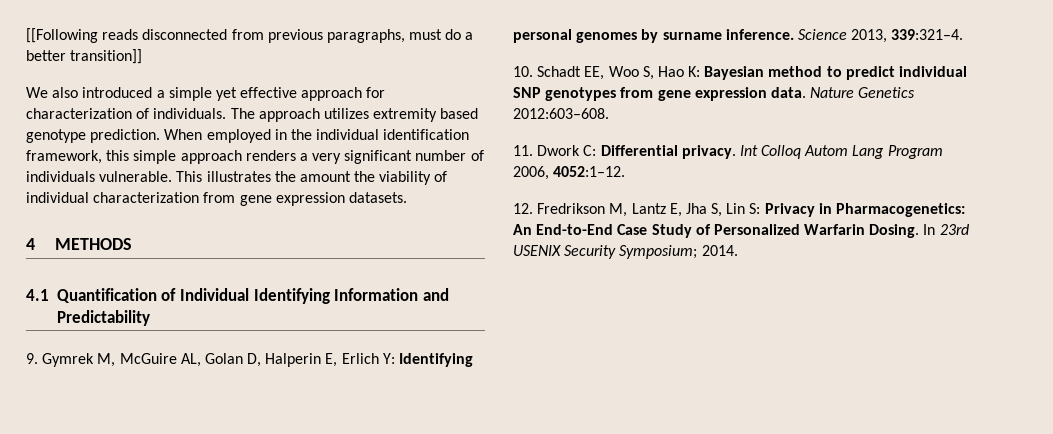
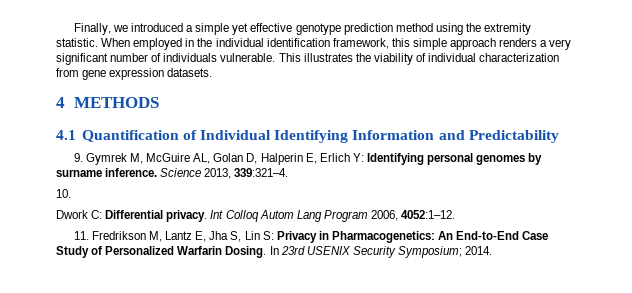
- [[Following reads disconnected from previous paragraphs, must do a better transition]]
- We also introduced a simple yet effective approach for characterization of individuals. The approach utilizes extremity based genotype prediction.
+ Finally, we introduced a simple yet effective genotype prediction method using the extremity statistic.
- This illustrates the amount the viability of individual characterization from gene expression datasets.
+ This illustrates the viability of individual characterization from gene expression datasets.
- 10. Schadt EE, Woo S, Hao K: Bayesian method to predict individual SNP genotypes from gene expression data. Nature Genetics 2012:603–608.
- 11. Dwork C: Differential privacy.
+ 10.
+ Dwork C: Differential privacy.
- 12. Fredrikson M, Lantz E, Jha S, Lin S: Privacy in Pharmacogenetics: An End-to-End Case Study of Personalized Warfarin Dosing.
+ 11. Fredrikson M, Lantz E, Jha S, Lin S: Privacy in Pharmacogenetics: An End-to-End Case Study of Personalized Warfarin Dosing.

